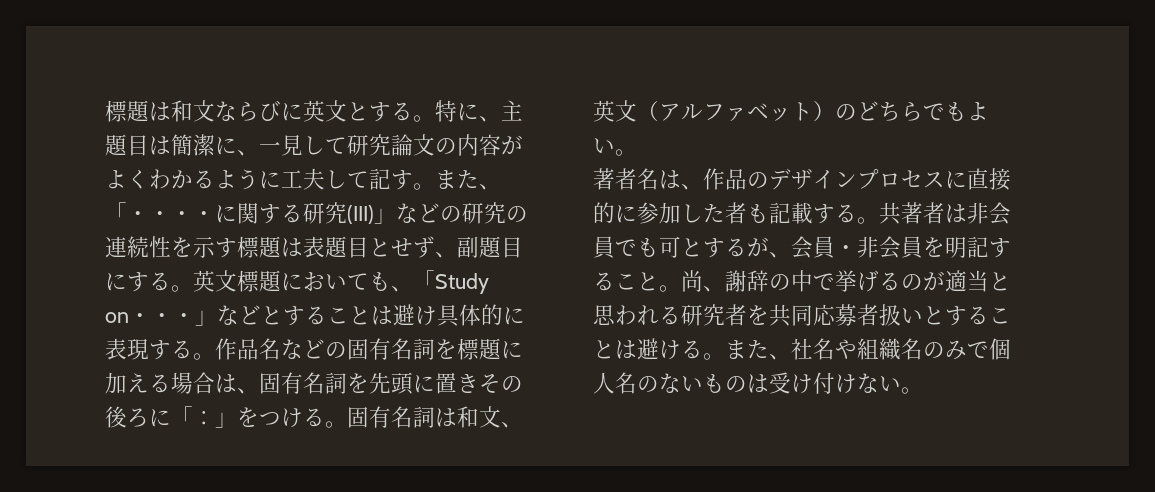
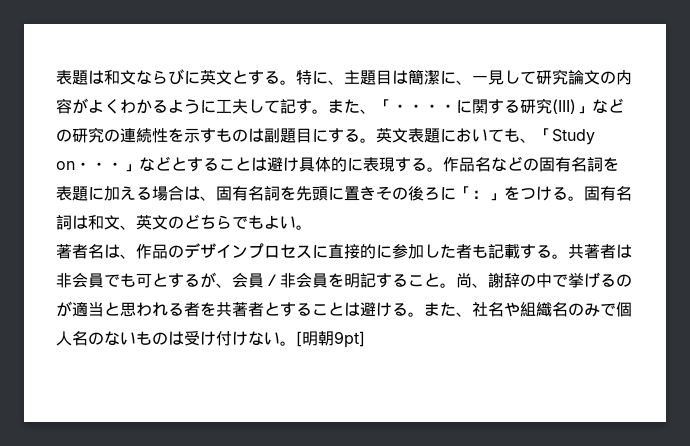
- 標題は和文ならびに英文とする。
+ 表題は和文ならびに英文とする。
- また、「・・・・に関する研究(III)」などの研究の連続性を示す標題は表題目とせず、副題目にする。
+ また、「・・・・に関する研究(III)」などの研究の連続性を示すものは副題目にする。
- 英文標題においても、「Study on・・・」などとすることは避け具体的に表現する。
+ 英文表題においても、「Study on・・・」などとすることは避け具体的に表現する。
- 作品名などの固有名詞を標題に加える場合は、固有名詞を先頭に置きその後ろに「：」をつける。
+ 作品名などの固有名詞を表題に加える場合は、固有名詞を先頭に置きその後ろに「：」をつける。
- 固有名詞は和文、英文（アルファベット）のどちらでもよい。
+ 固有名詞は和文、英文のどちらでもよい。
- 共著者は非会員でも可とするが、会員・非会員を明記すること。
+ 共著者は非会員でも可とするが、会員／非会員を明記すること。
- 尚、謝辞の中で挙げるのが適当と思われる研究者を共同応募者扱いとすることは避ける。
+ 尚、謝辞の中で挙げるのが適当と思われる者を共著者とすることは避ける。
+ [明朝9pt]

